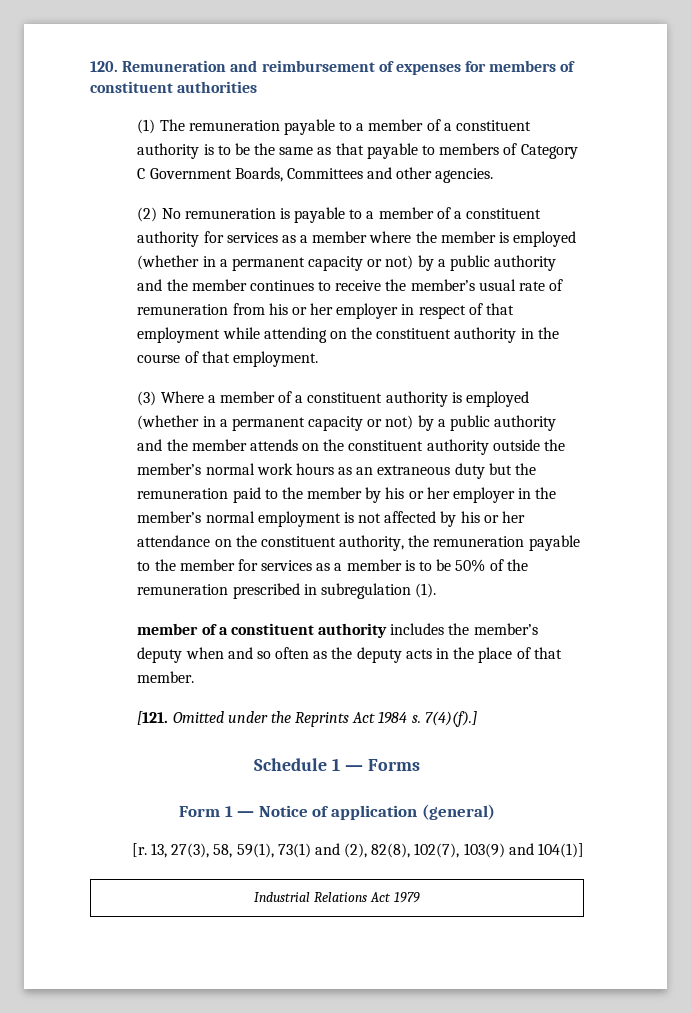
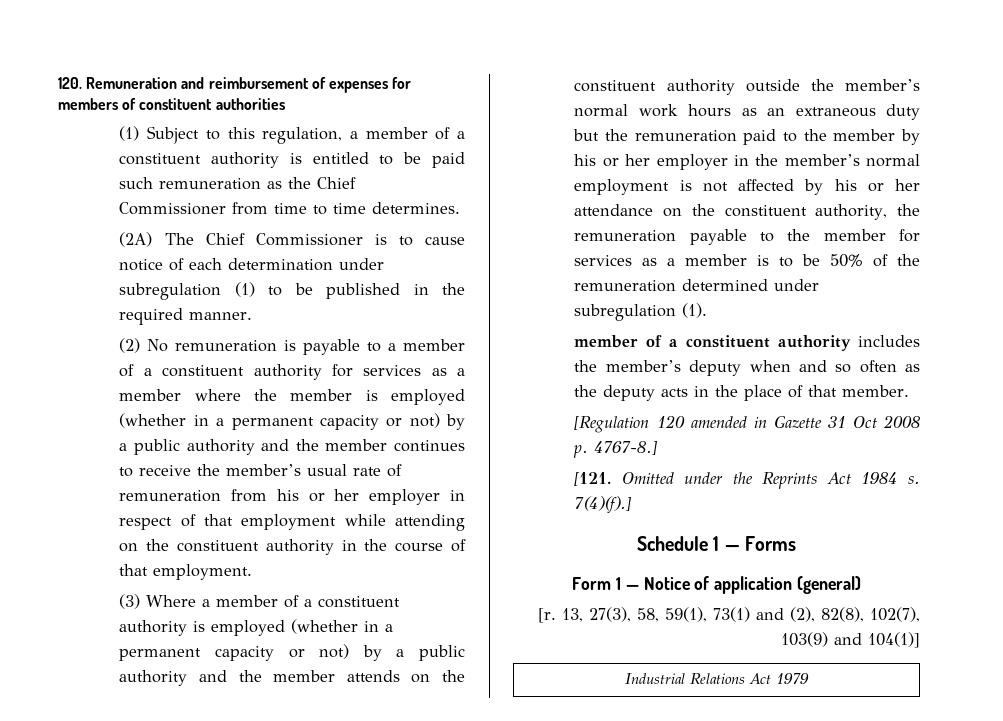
- (1) The remuneration payable to a member of a constituent authority is to be the same as that payable to members of Category C Government Boards, Committees and other agencies.
+ (1) Subject to this regulation, a member of a constituent authority is entitled to be paid such remuneration as the Chief Commissioner from time to time determines.
+ (2A) The Chief Commissioner is to cause notice of each determination under subregulation (1) to be published in the required manner.
- (3) Where a member of a constituent authority is employed (whether in a permanent capacity or not) by a public authority and the member attends on the constituent authority outside the member’s normal work hours as an extraneous duty but the remuneration paid to the member by his or her employer in the member’s normal employment is not affected by his or her attendance on the constituent authority, the remuneration payable to the member for services as a member is to be 50% of the remuneration prescribed in subregulation (1).
+ (3) Where a member of a constituent authority is employed (whether in a permanent capacity or not) by a public authority and the member attends on the constituent authority outside the member’s normal work hours as an extraneous duty but the remuneration paid to the member by his or her employer in the member’s normal employment is not affected by his or her attendance on the constituent authority, the remuneration payable to the member for services as a member is to be 50% of the remuneration determined under subregulation (1).
+ [Regulation 120 amended in Gazette 31 Oct 2008 p. 4767-8.]

